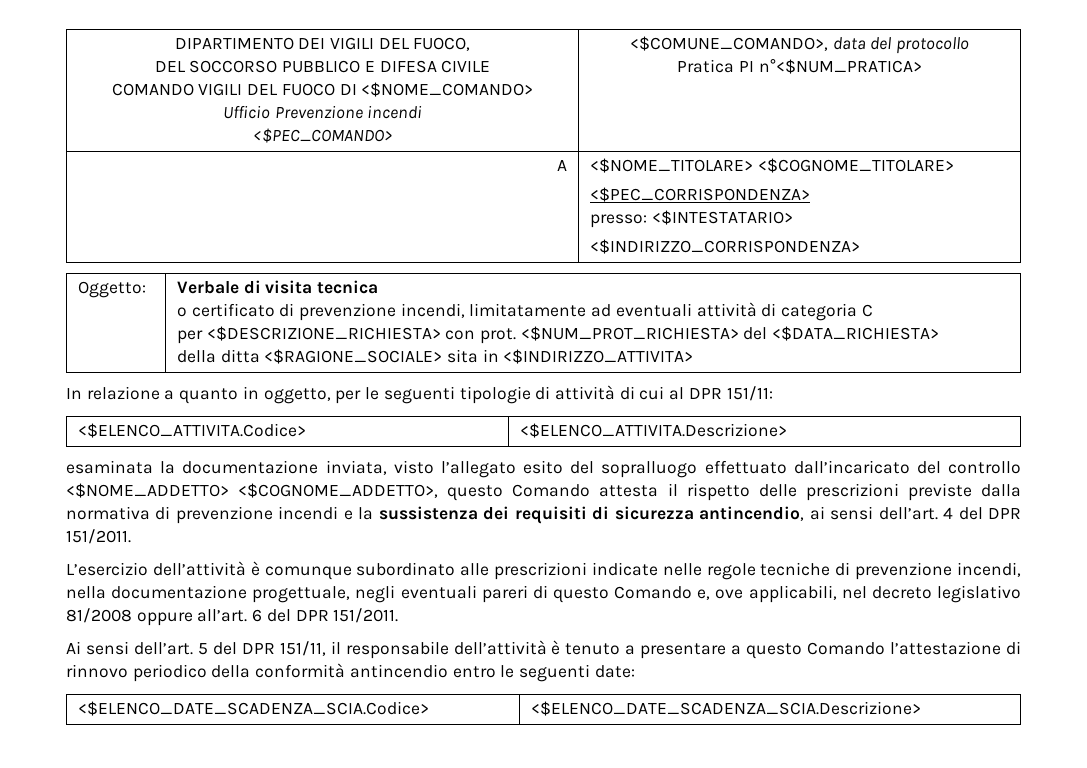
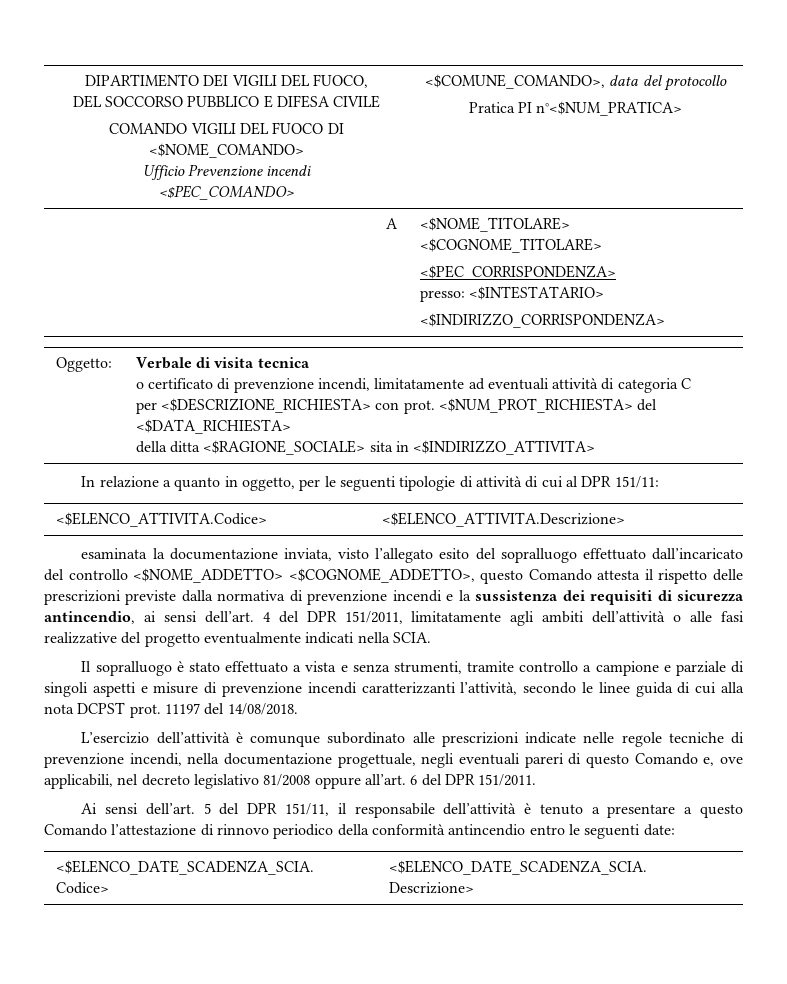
- 4 del DPR 151/2011.
+ 4 del DPR 151/2011, limitatamente agli ambiti dell’attività o alle fasi realizzative del progetto eventualmente indicati nella SCIA.
+ Il sopralluogo è stato effettuato a vista e senza strumenti, tramite controllo a campione e parziale di singoli aspetti e misure di prevenzione incendi caratterizzanti l’attività, secondo le linee guida di cui alla nota DCPST prot. 11197 del 14/08/2018.

